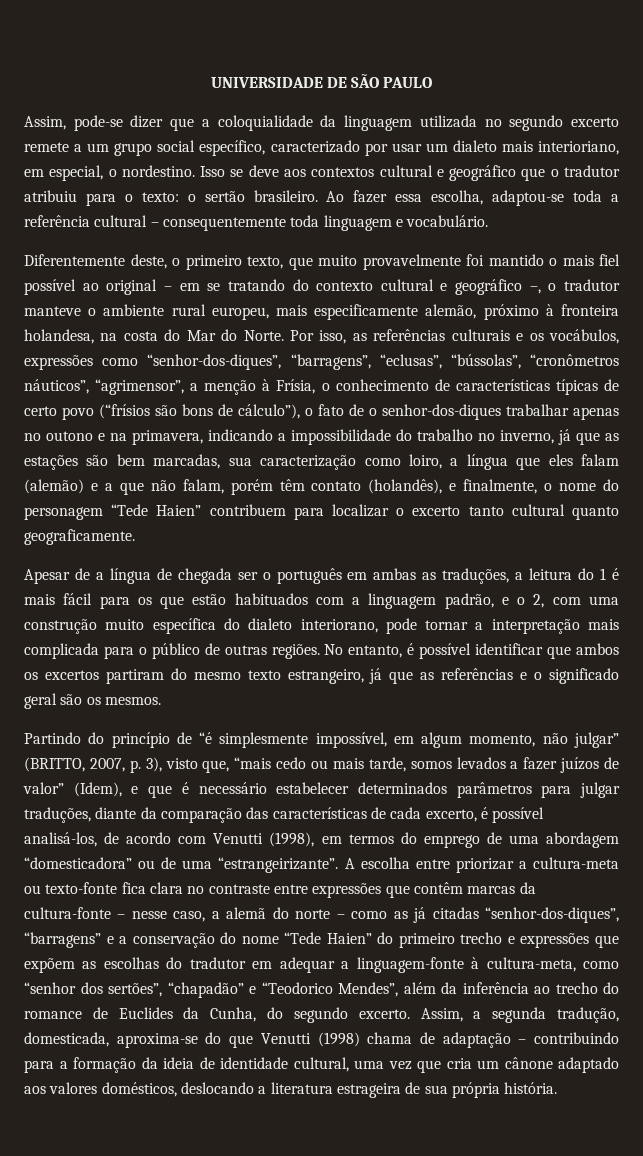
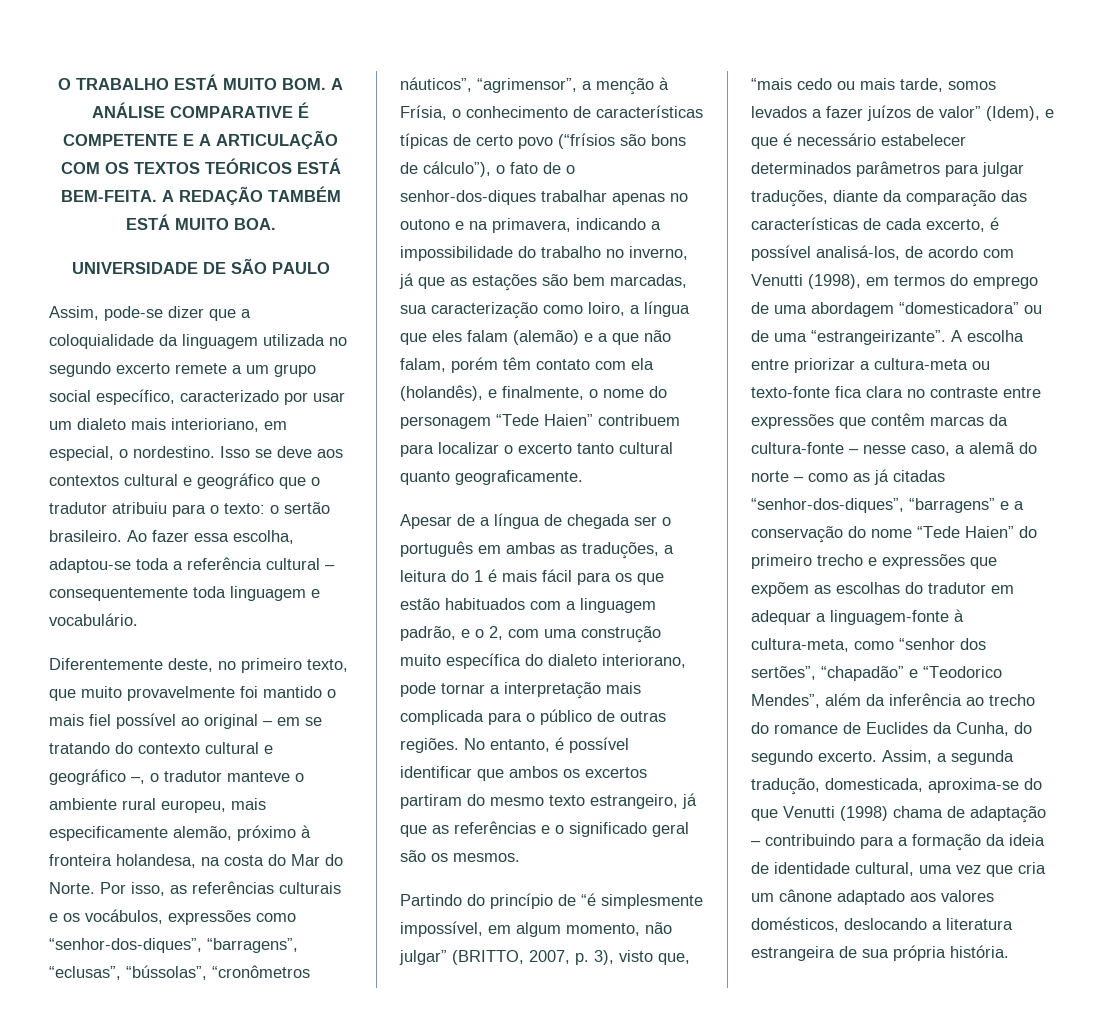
+ O TRABALHO ESTÁ MUITO BOM. A ANÁLISE COMPARATIVE É COMPETENTE E A ARTICULAÇÃO COM OS TEXTOS TEÓRICOS ESTÁ BEM-FEITA. A REDAÇÃO TAMBÉM ESTÁ MUITO BOA.
- Diferentemente deste, o primeiro texto, que muito provavelmente foi mantido o mais fiel possível ao original – em se tratando do contexto cultural e geográfico –, o tradutor manteve o ambiente rural europeu, mais especificamente alemão, próximo à fronteira holandesa, na costa do Mar do Norte.
+ Diferentemente deste, no primeiro texto, que muito provavelmente foi mantido o mais fiel possível ao original – em se tratando do contexto cultural e geográfico –, o tradutor manteve o ambiente rural europeu, mais especificamente alemão, próximo à fronteira holandesa, na costa do Mar do Norte.
- Por isso, as referências culturais e os vocábulos, expressões como “senhor-dos-diques”, “barragens”, “eclusas”, “bússolas”, “cronômetros náuticos”, “agrimensor”, a menção à Frísia, o conhecimento de características típicas de certo povo (“frísios são bons de cálculo”), o fato de o senhor-dos-diques trabalhar apenas no outono e na primavera, indicando a impossibilidade do trabalho no inverno, já que as estações são bem marcadas, sua caracterização como loiro, a língua que eles falam (alemão) e a que não falam, porém têm contato (holandês), e finalmente, o nome do personagem “Tede Haien” contribuem para localizar o excerto tanto cultural quanto geograficamente.
+ Por isso, as referências culturais e os vocábulos, expressões como “senhor-dos-diques”, “barragens”, “eclusas”, “bússolas”, “cronômetros náuticos”, “agrimensor”, a menção à Frísia, o conhecimento de características típicas de certo povo (“frísios são bons de cálculo”), o fato de o senhor-dos-diques trabalhar apenas no outono e na primavera, indicando a impossibilidade do trabalho no inverno, já que as estações são bem marcadas, sua caracterização como loiro, a língua que eles falam (alemão) e a que não falam, porém têm contato com ela (holandês), e finalmente, o nome do personagem “Tede Haien” contribuem para localizar o excerto tanto cultural quanto geograficamente.
- Assim, a segunda tradução, domesticada, aproxima-se do que Venutti (1998) chama de adaptação – contribuindo para a formação da ideia de identidade cultural, uma vez que cria um cânone adaptado aos valores domésticos, deslocando a literatura estrageira de sua própria história.
+ Assim, a segunda tradução, domesticada, aproxima-se do que Venutti (1998) chama de adaptação – contribuindo para a formação da ideia de identidade cultural, uma vez que cria um cânone adaptado aos valores domésticos, deslocando a literatura estrangeira de sua própria história.

